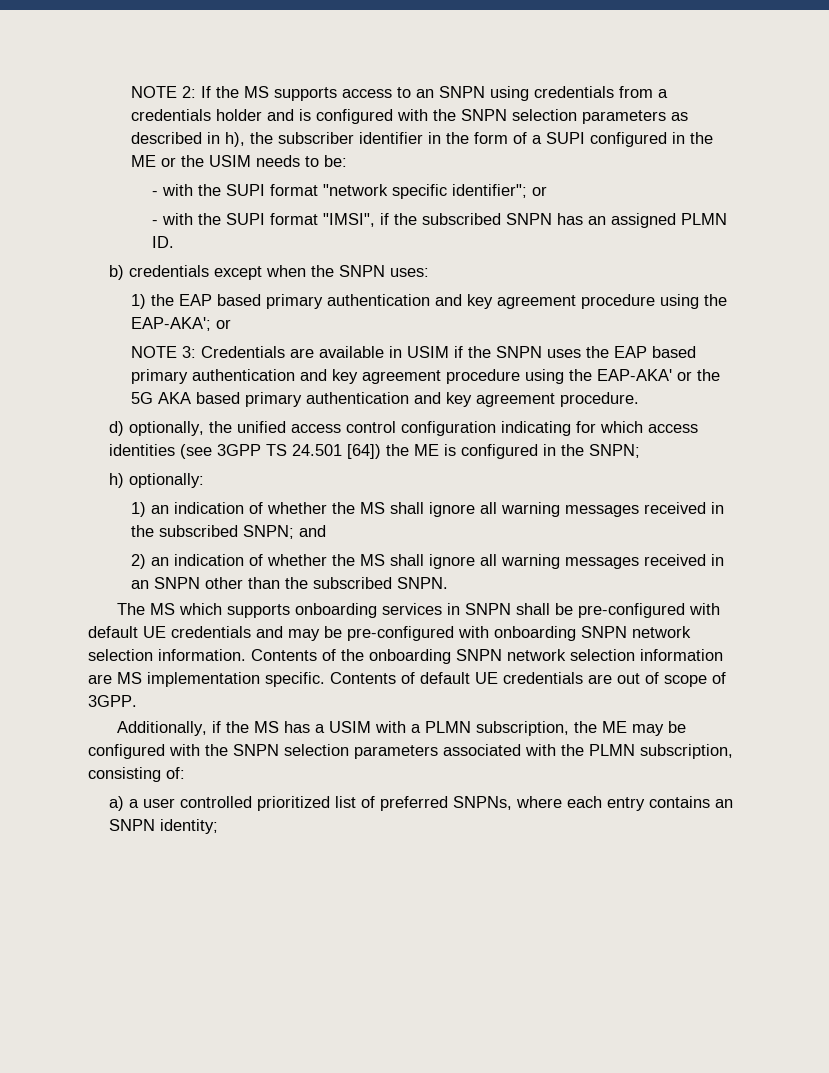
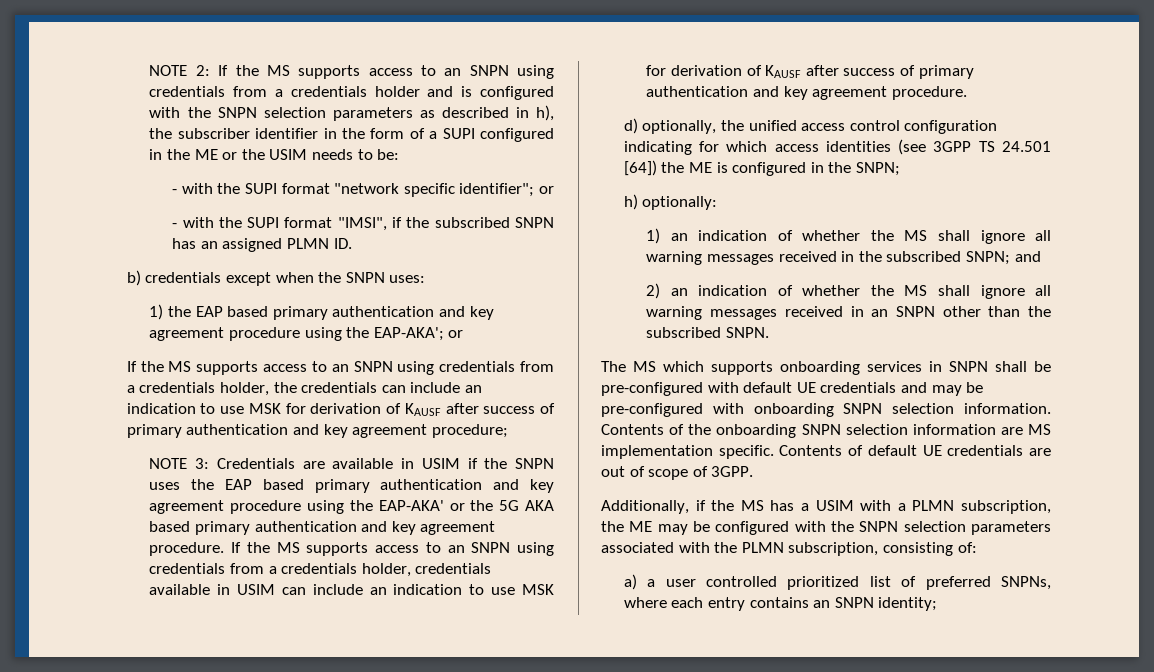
+ If the MS supports access to an SNPN using credentials from a credentials holder, the credentials can include an indication to use MSK for derivation of KAUSF after success of primary authentication and key agreement procedure;
+ If the MS supports access to an SNPN using credentials from a credentials holder, credentials available in USIM can include an indication to use MSK for derivation of KAUSF after success of primary authentication and key agreement procedure.
- The MS which supports onboarding services in SNPN shall be pre-configured with default UE credentials and may be pre-configured with onboarding SNPN network selection information.
+ The MS which supports onboarding services in SNPN shall be pre-configured with default UE credentials and may be pre-configured with onboarding SNPN selection information.
- Contents of the onboarding SNPN network selection information are MS implementation specific.
+ Contents of the onboarding SNPN selection information are MS implementation specific.

